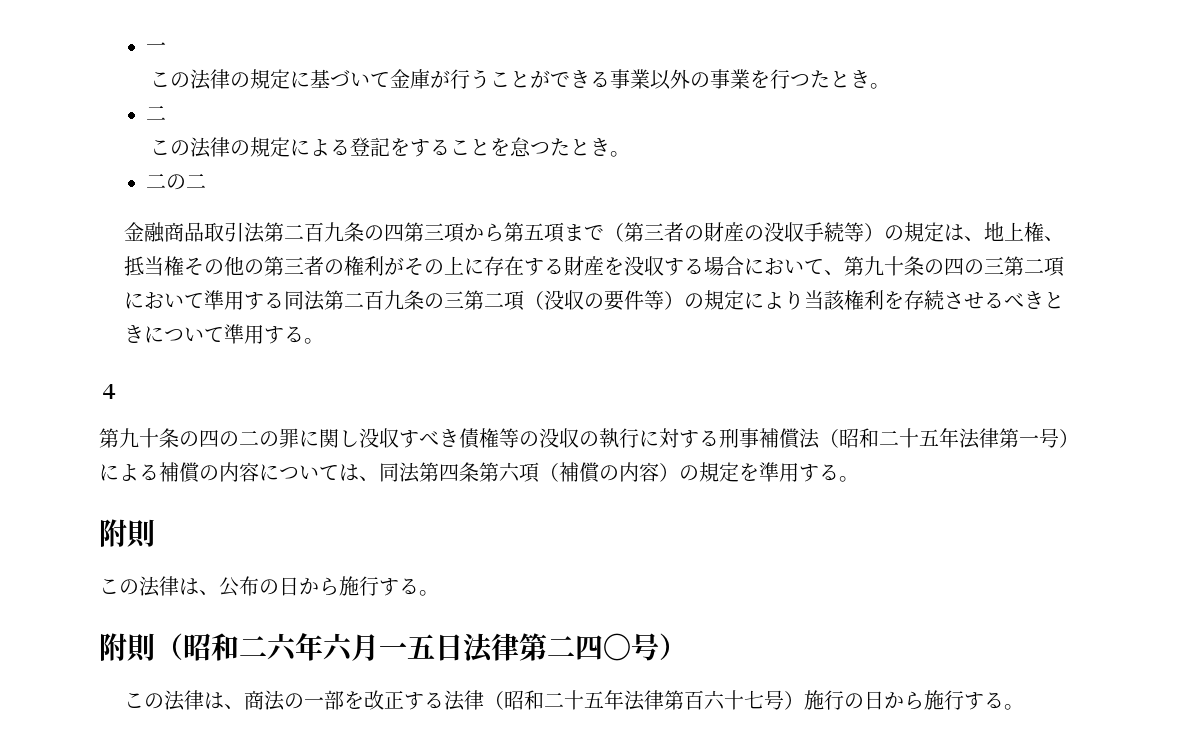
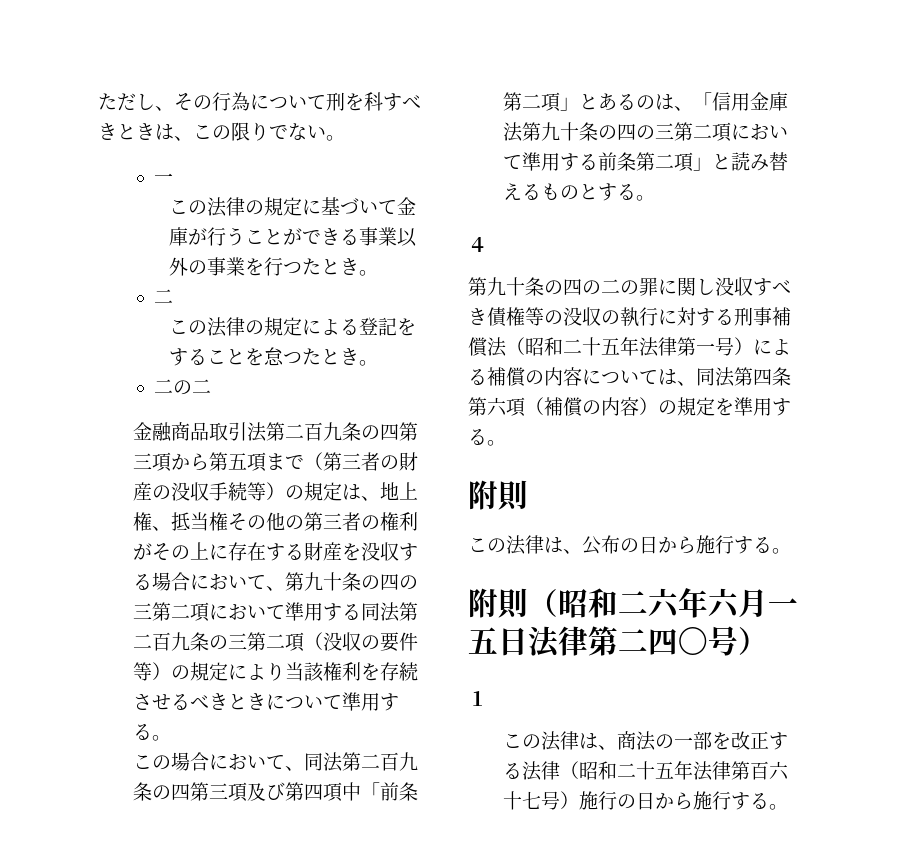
+ ただし、その行為について刑を科すべきときは、この限りでない。
+ この場合において、同法第二百九条の四第三項及び第四項中「前条第二項」とあるのは、「信用金庫法第九十条の四の三第二項において準用する前条第二項」と読み替えるものとする。
+ １

